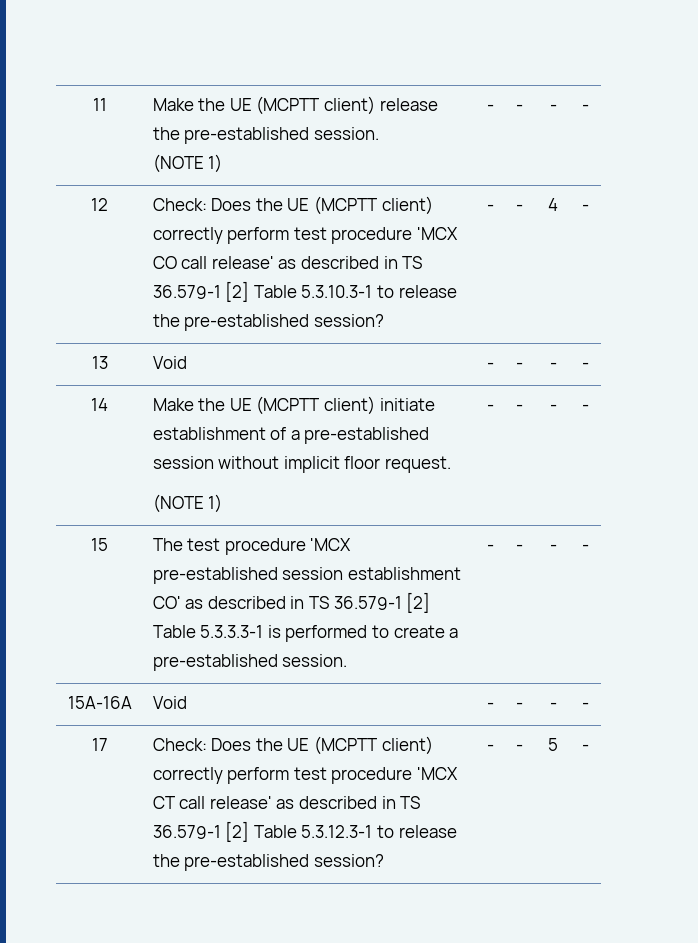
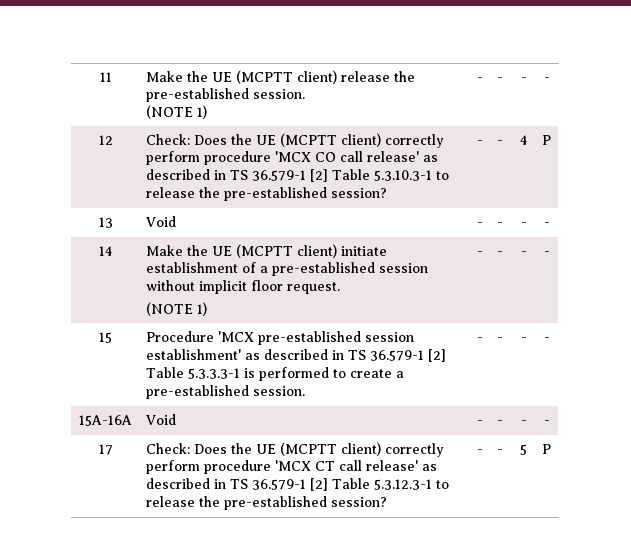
- 12 | Check: Does the UE (MCPTT client) correctly perform test procedure 'MCX CO call release' as described in TS 36.579-1 [2] Table 5.3.10.3-1 to release the pre-established session? | - | - | 4 | -
+ 12 | Check: Does the UE (MCPTT client) correctly perform procedure 'MCX CO call release' as described in TS 36.579-1 [2] Table 5.3.10.3-1 to release the pre-established session? | - | - | 4 | P
- 15 | The test procedure 'MCX pre-established session establishment CO' as described in TS 36.579-1 [2] Table 5.3.3.3-1 is performed to create a pre-established session. | - | - | - | -
+ 15 | Procedure 'MCX pre-established session establishment' as described in TS 36.579-1 [2] Table 5.3.3.3-1 is performed to create a pre-established session. | - | - | - | -
- 17 | Check: Does the UE (MCPTT client) correctly perform test procedure 'MCX CT call release' as described in TS 36.579-1 [2] Table 5.3.12.3-1 to release the pre-established session? | - | - | 5 | -
+ 17 | Check: Does the UE (MCPTT client) correctly perform procedure 'MCX CT call release' as described in TS 36.579-1 [2] Table 5.3.12.3-1 to release the pre-established session? | - | - | 5 | P

